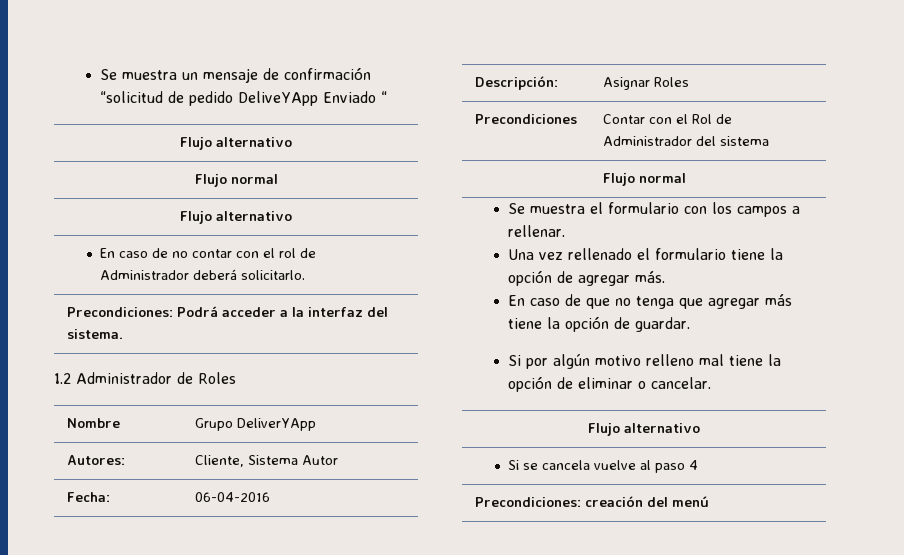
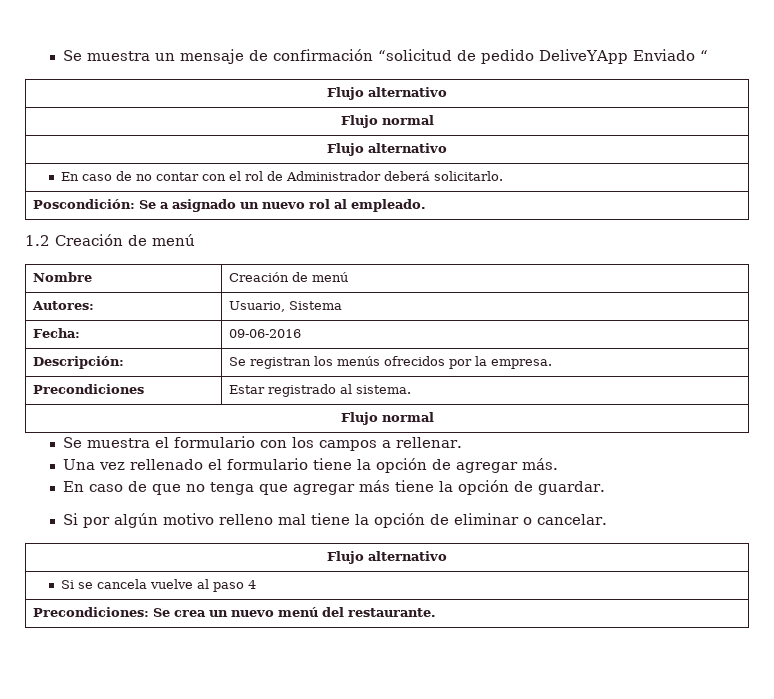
- Precondiciones: Podrá acceder a la interfaz del sistema.
- 1.2 Administrador de Roles
- Nombre | Grupo DeliverYApp
+ Poscondición: Se a asignado un nuevo rol al empleado.
+ 1.2 Creación de menú
+ Nombre | Creación de menú
- Autores: | Cliente, Sistema Autor
+ Autores: | Usuario, Sistema
- Fecha: | 06-04-2016
+ Fecha: | 09-06-2016
- Descripción: | Asignar Roles
- Precondiciones | Contar con el Rol de Administrador del sistema
+ Descripción: | Se registran los menús ofrecidos por la empresa.
+ Precondiciones | Estar registrado al sistema.
- Precondiciones: creación del menú
+ Precondiciones: Se crea un nuevo menú del restaurante.

